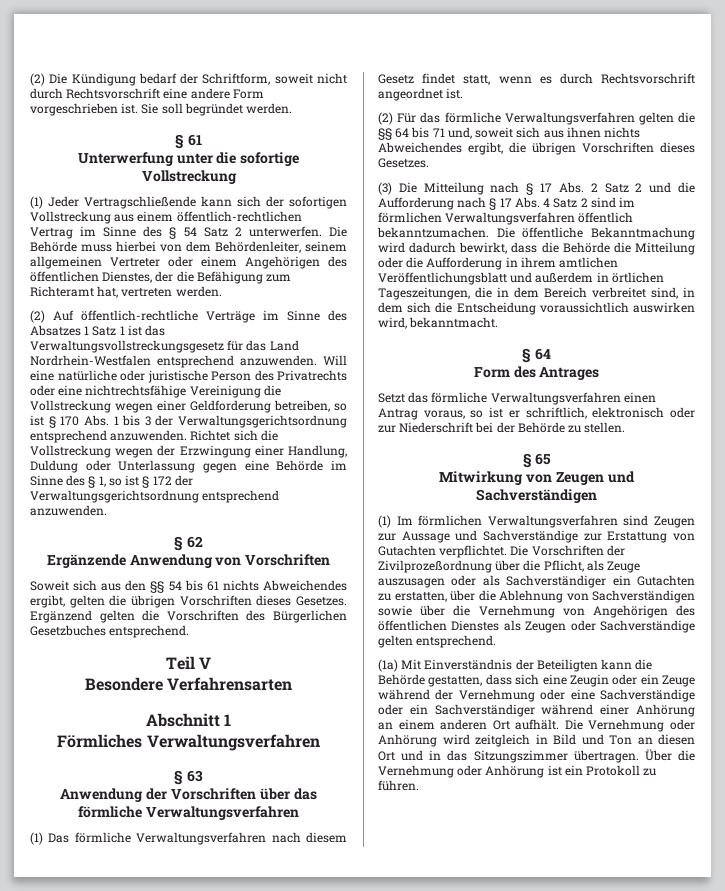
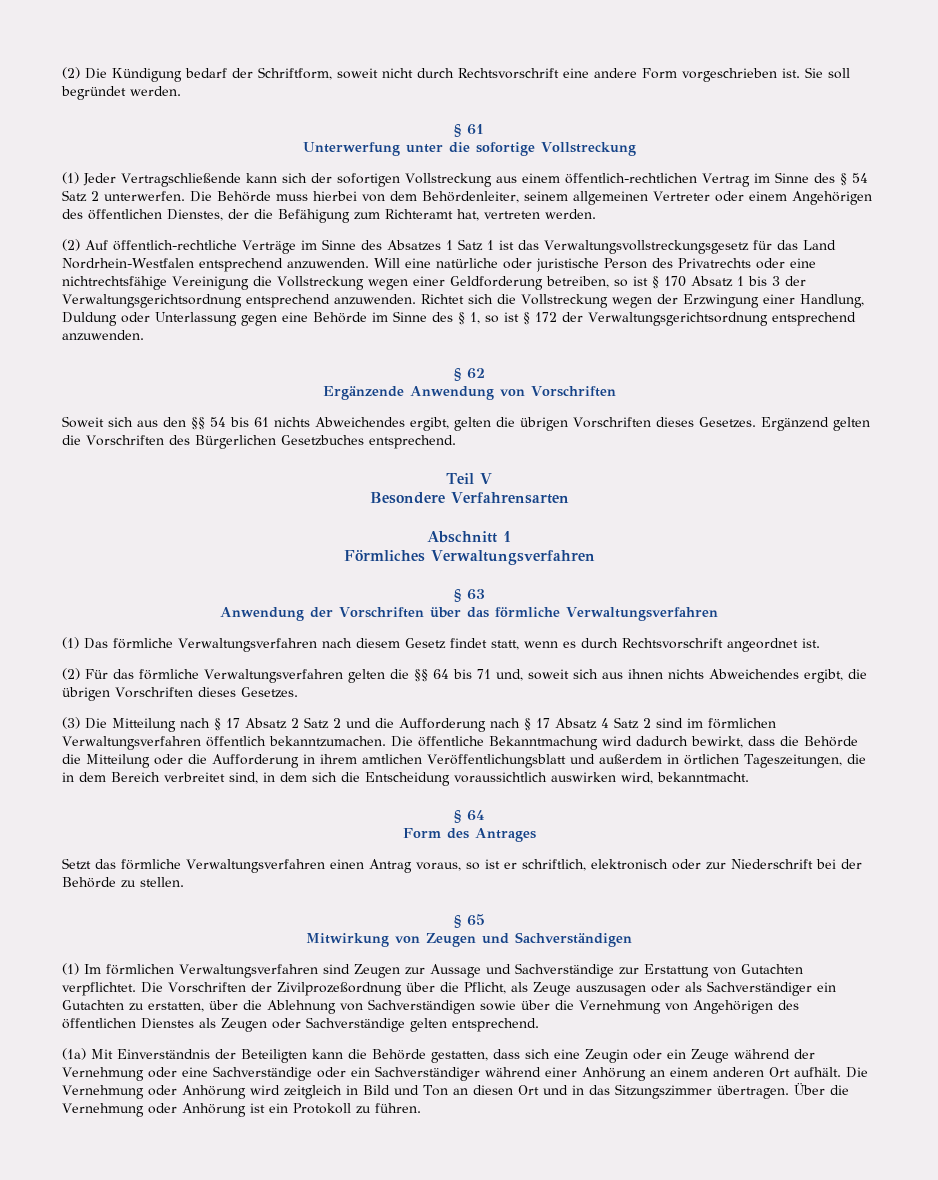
- Will eine natürliche oder juristische Person des Privatrechts oder eine nichtrechtsfähige Vereinigung die Vollstreckung wegen einer Geldforderung betreiben, so ist § 170 Abs. 1 bis 3 der Verwaltungsgerichtsordnung entsprechend anzuwenden.
+ Will eine natürliche oder juristische Person des Privatrechts oder eine nichtrechtsfähige Vereinigung die Vollstreckung wegen einer Geldforderung betreiben, so ist § 170 Absatz 1 bis 3 der Verwaltungsgerichtsordnung entsprechend anzuwenden.
- (3) Die Mitteilung nach § 17 Abs. 2 Satz 2 und die Aufforderung nach § 17 Abs. 4 Satz 2 sind im förmlichen Verwaltungsverfahren öffentlich bekanntzumachen.
+ (3) Die Mitteilung nach § 17 Absatz 2 Satz 2 und die Aufforderung nach § 17 Absatz 4 Satz 2 sind im förmlichen Verwaltungsverfahren öffentlich bekanntzumachen.

